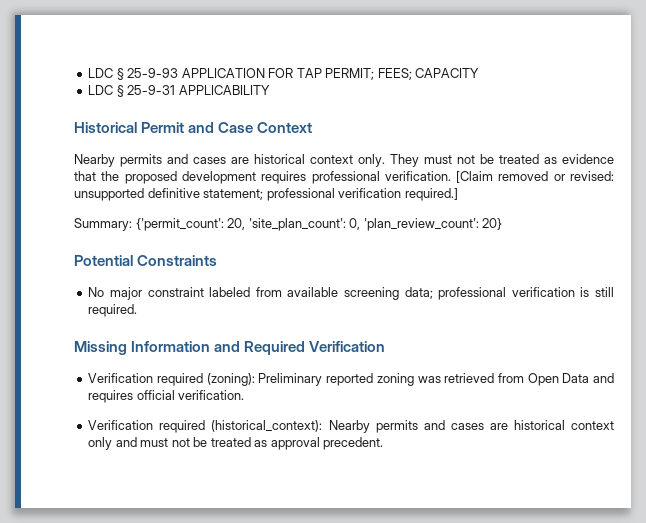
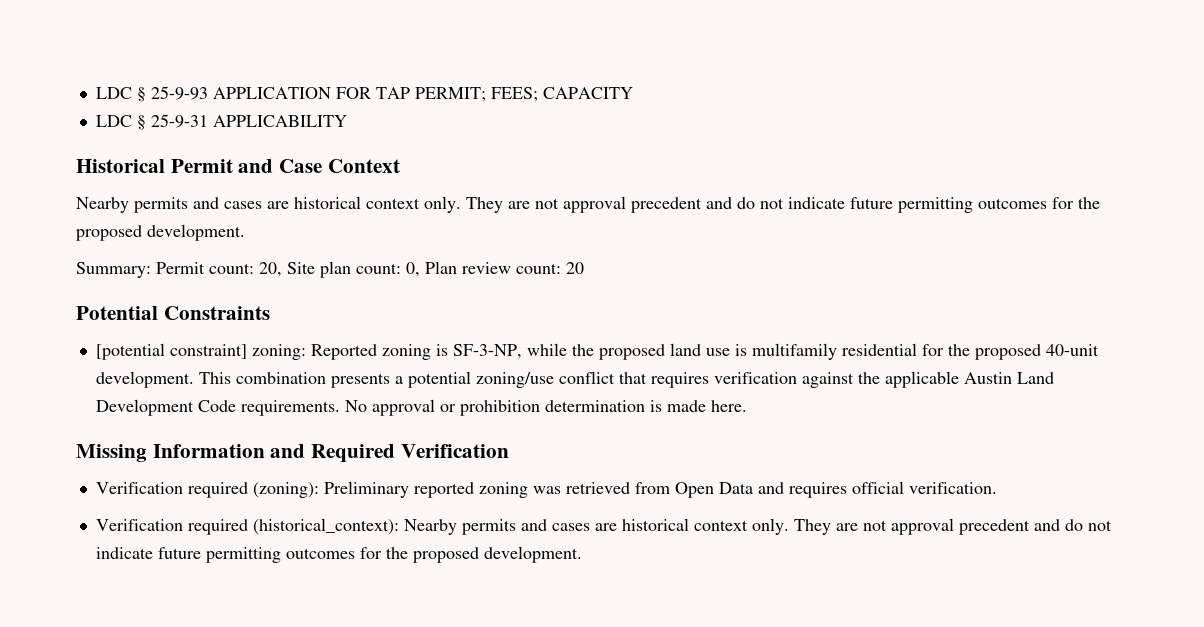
  Historical Permit and Case Context
- Nearby permits and cases are historical context only. They must not be treated as evidence that the proposed development requires professional verification. [Claim removed or revised: unsupported definitive statement; professional verification required.]
- Summary: {'permit_count': 20, 'site_plan_count': 0, 'plan_review_count': 20}
+ Nearby permits and cases are historical context only. They are not approval precedent and do not indicate future permitting outcomes for the proposed development.
+ Summary: Permit count: 20, Site plan count: 0, Plan review count: 20
  Potential Constraints
- No major constraint labeled from available screening data; professional verification is still required.
+ [potential constraint] zoning: Reported zoning is SF-3-NP, while the proposed land use is multifamily residential for the proposed 40-unit development. This combination presents a potential zoning/use conflict that requires verification against the applicable Austin Land Development Code requirements. No approval or prohibition determination is made here.
- Verification required (historical_context): Nearby permits and cases are historical context only and must not be treated as approval precedent.
+ Verification required (historical_context): Nearby permits and cases are historical context only. They are not approval precedent and do not indicate future permitting outcomes for the proposed development.

